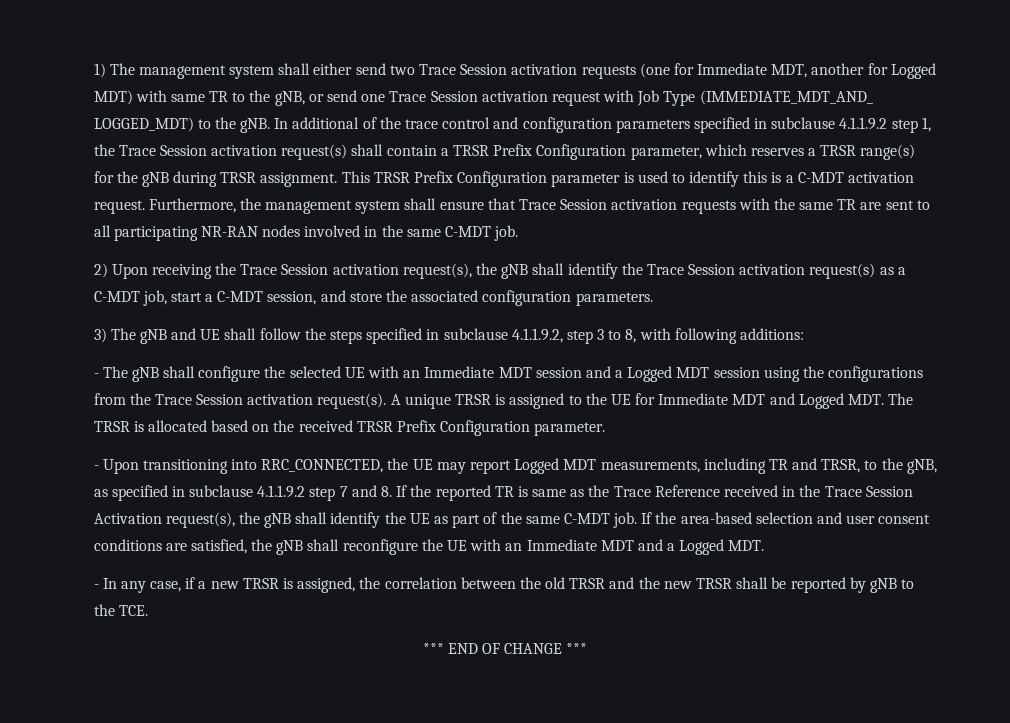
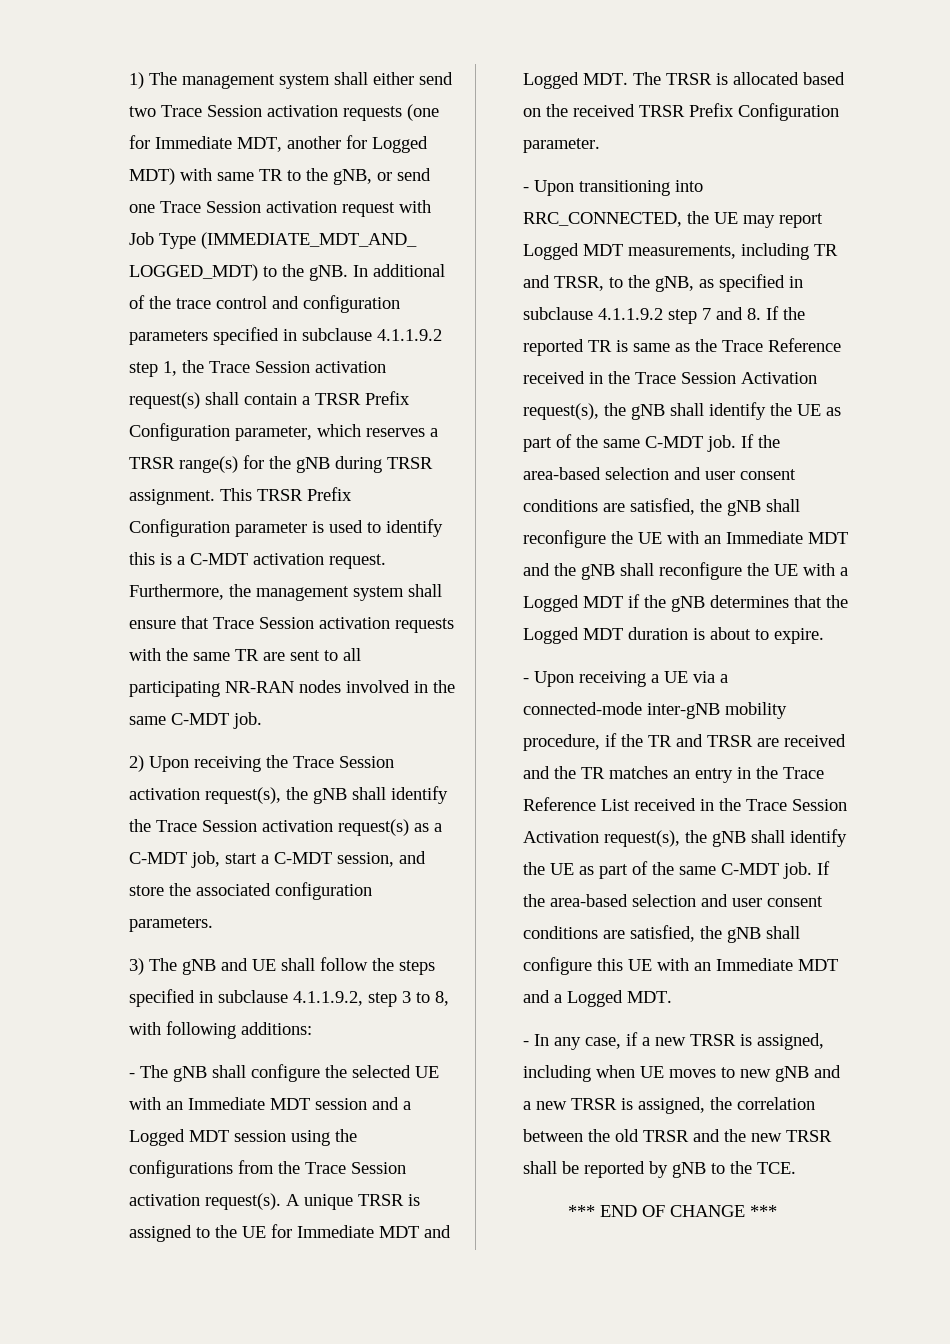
- If the area-based selection and user consent conditions are satisfied, the gNB shall reconfigure the UE with an Immediate MDT and a Logged MDT.
+ If the area-based selection and user consent conditions are satisfied, the gNB shall reconfigure the UE with an Immediate MDT and the gNB shall reconfigure the UE with a Logged MDT if the gNB determines that the Logged MDT duration is about to expire.
+ - Upon receiving a UE via a connected-mode inter-gNB mobility procedure, if the TR and TRSR are received and the TR matches an entry in the Trace Reference List received in the Trace Session Activation request(s), the gNB shall identify the UE as part of the same C-MDT job. If the area-based selection and user consent conditions are satisfied, the gNB shall configure this UE with an Immediate MDT and a Logged MDT.
- - In any case, if a new TRSR is assigned, the correlation between the old TRSR and the new TRSR shall be reported by gNB to the TCE.
+ - In any case, if a new TRSR is assigned, including when UE moves to new gNB and a new TRSR is assigned, the correlation between the old TRSR and the new TRSR shall be reported by gNB to the TCE.

